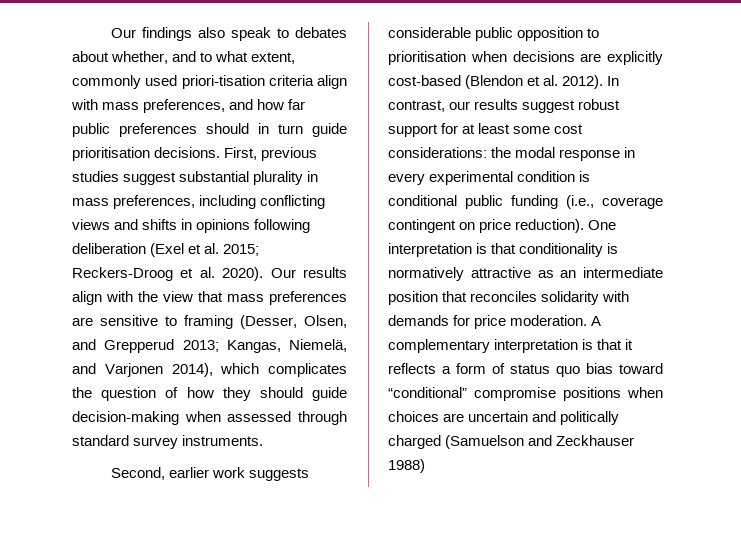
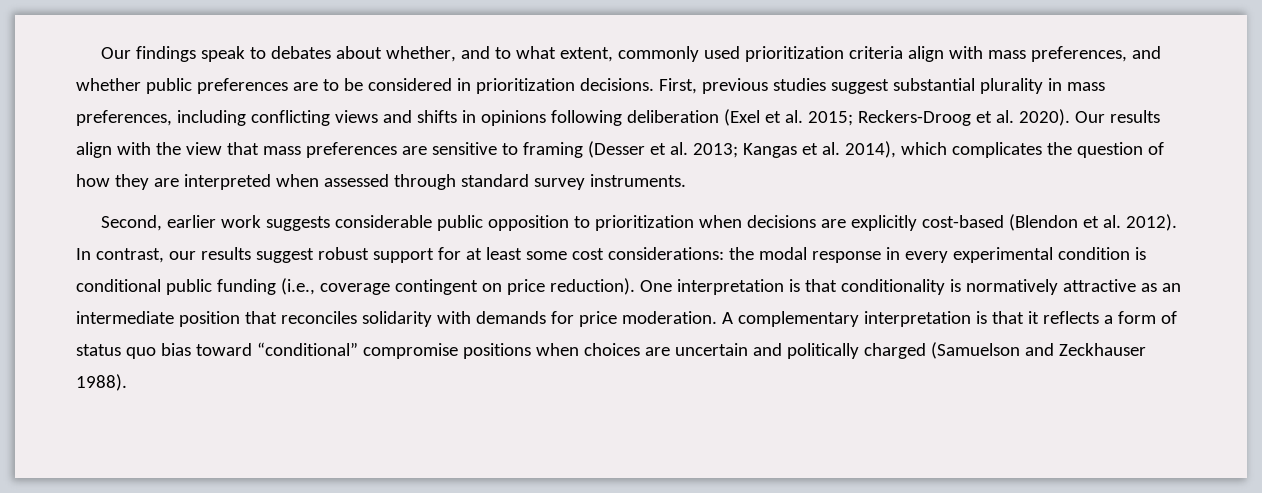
- Our findings also speak to debates about whether, and to what extent, commonly used priori-tisation criteria align with mass preferences, and how far public preferences should in turn guide prioritisation decisions.
+ Our findings speak to debates about whether, and to what extent, commonly used prioritization criteria align with mass preferences, and whether public preferences are to be considered in prioritization decisions.
- Our results align with the view that mass preferences are sensitive to framing (Desser, Olsen, and Grepperud 2013; Kangas, Niemelä, and Varjonen 2014), which complicates the question of how they should guide decision-making when assessed through standard survey instruments.
+ Our results align with the view that mass preferences are sensitive to framing (Desser et al. 2013; Kangas et al. 2014), which complicates the question of how they are interpreted when assessed through standard survey instruments.
- Second, earlier work suggests considerable public opposition to prioritisation when decisions are explicitly cost-based (Blendon et al. 2012).
+ Second, earlier work suggests considerable public opposition to prioritization when decisions are explicitly cost-based (Blendon et al. 2012).
- A complementary interpretation is that it reflects a form of status quo bias toward “conditional” compromise positions when choices are uncertain and politically charged (Samuelson and Zeckhauser 1988)
+ A complementary interpretation is that it reflects a form of status quo bias toward “conditional” compromise positions when choices are uncertain and politically charged (Samuelson and Zeckhauser 1988).

